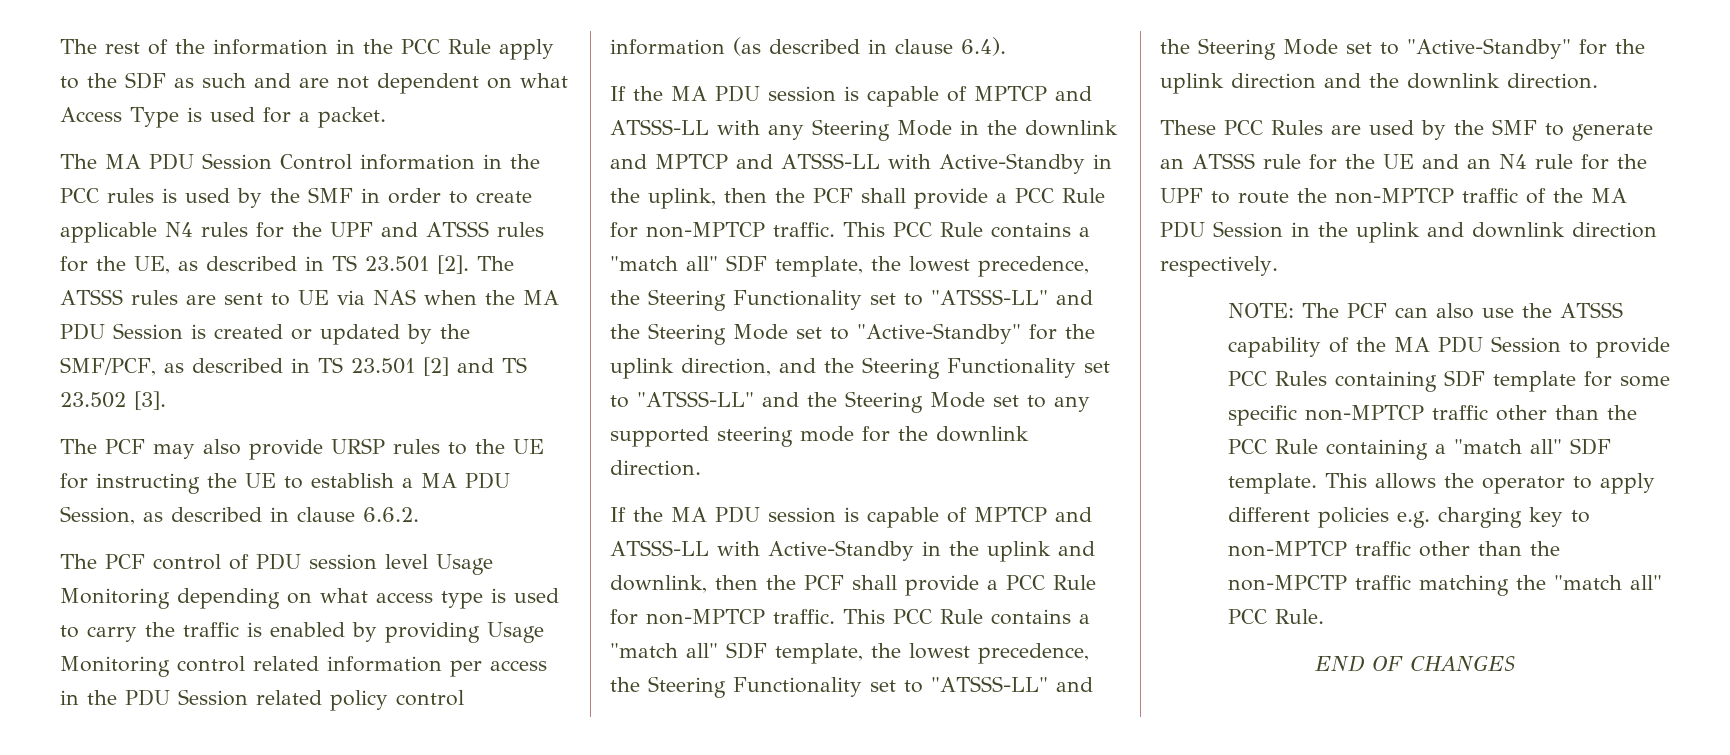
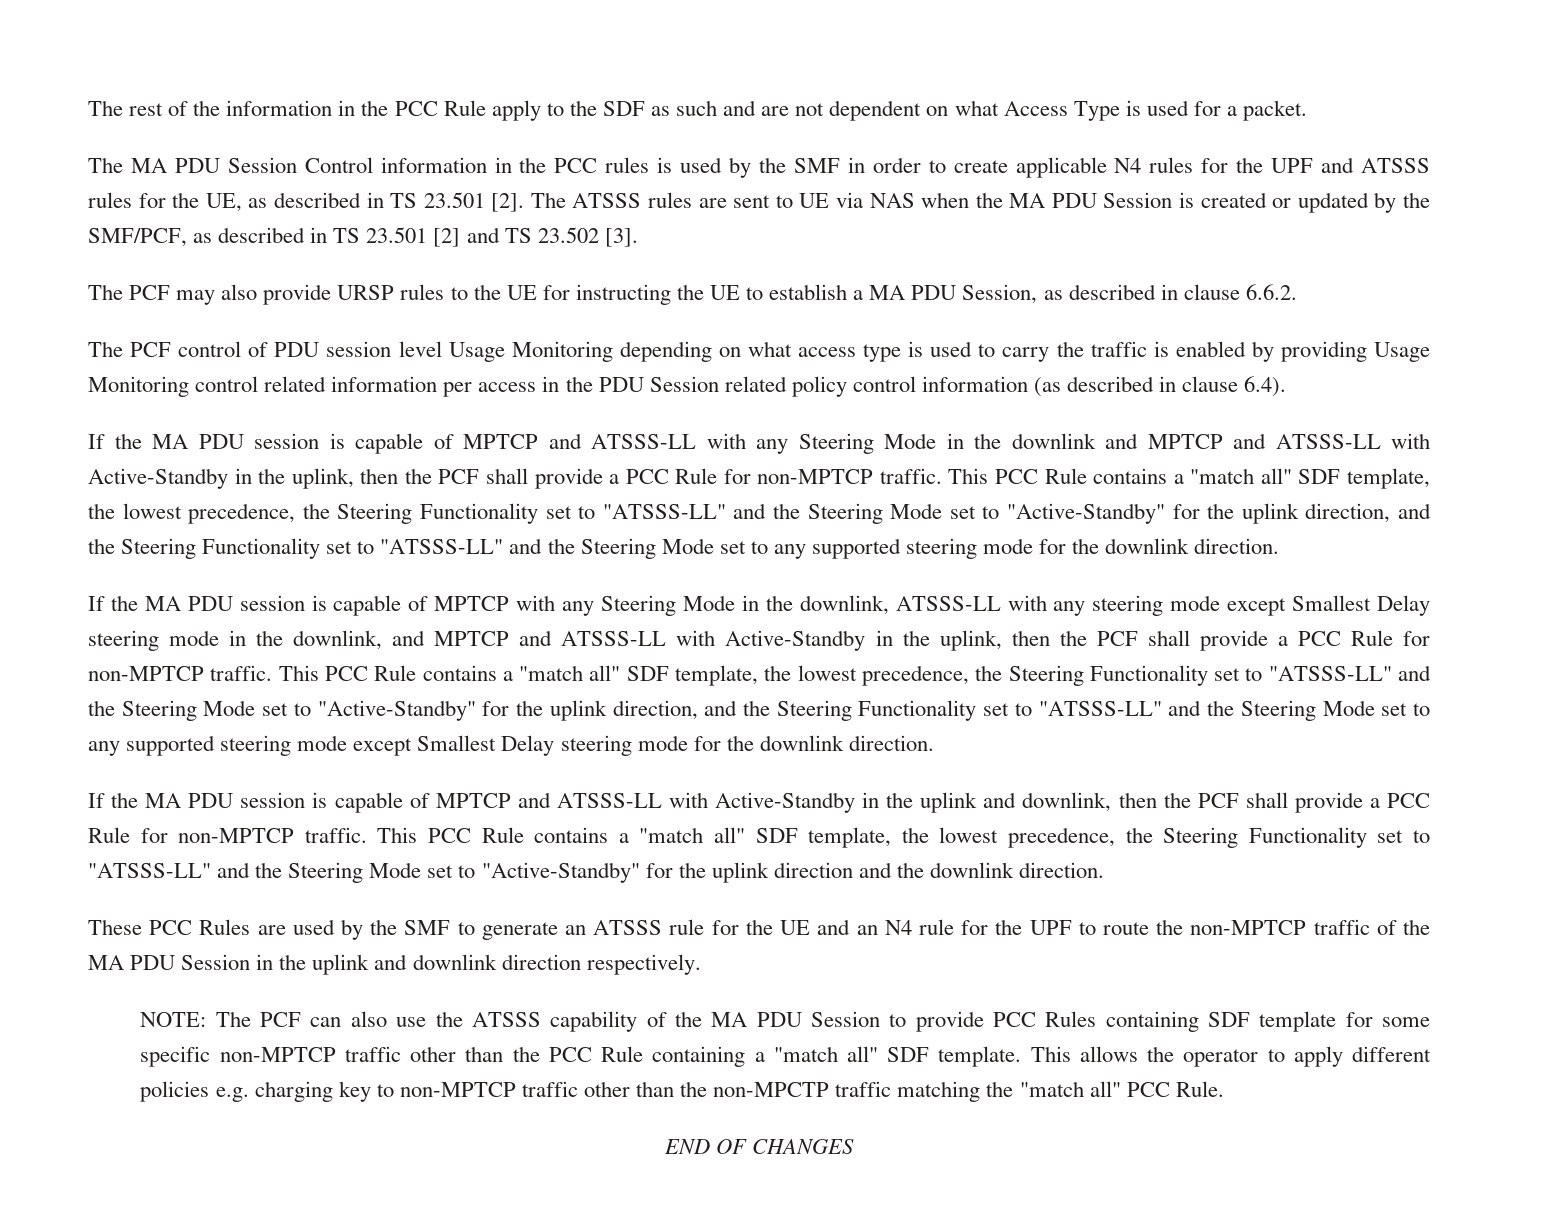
+ If the MA PDU session is capable of MPTCP with any Steering Mode in the downlink, ATSSS-LL with any steering mode except Smallest Delay steering mode in the downlink, and MPTCP and ATSSS-LL with Active-Standby in the uplink, then the PCF shall provide a PCC Rule for non-MPTCP traffic. This PCC Rule contains a "match all" SDF template, the lowest precedence, the Steering Functionality set to "ATSSS-LL" and the Steering Mode set to "Active-Standby" for the uplink direction, and the Steering Functionality set to "ATSSS-LL" and the Steering Mode set to any supported steering mode except Smallest Delay steering mode for the downlink direction.

